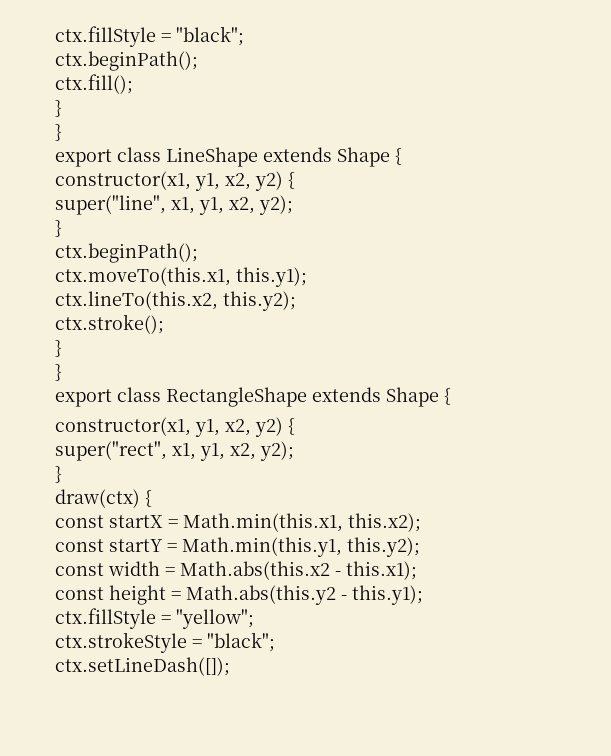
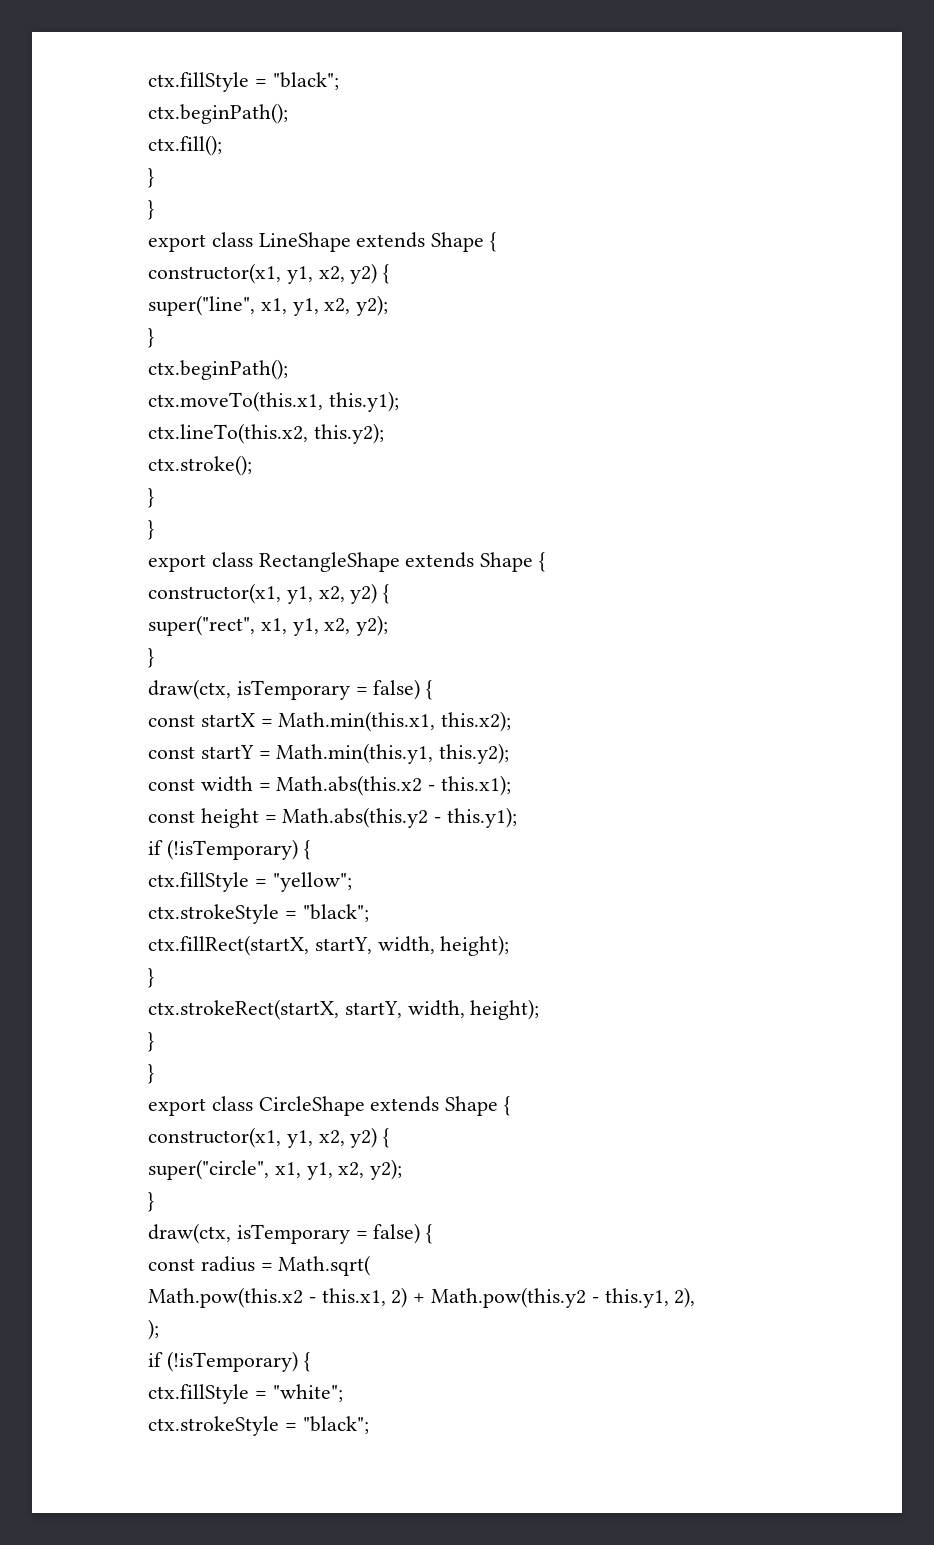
  super("rect", x1, y1, x2, y2);
  }
- draw(ctx) {
+ draw(ctx, isTemporary = false) {
  const height = Math.abs(this.y2 - this.y1);
+ if (!isTemporary) {
- ctx.setLineDash([]);
+ ctx.fillRect(startX, startY, width, height);
+ }
+ ctx.strokeRect(startX, startY, width, height);
+ }
+ }
+ export class CircleShape extends Shape {
+ constructor(x1, y1, x2, y2) {
+ super("circle", x1, y1, x2, y2);
+ }
+ draw(ctx, isTemporary = false) {
+ const radius = Math.sqrt(
+ Math.pow(this.x2 - this.x1, 2) + Math.pow(this.y2 - this.y1, 2),
+ );
+ if (!isTemporary) {
+ ctx.fillStyle = "white";
+ ctx.strokeStyle = "black";

